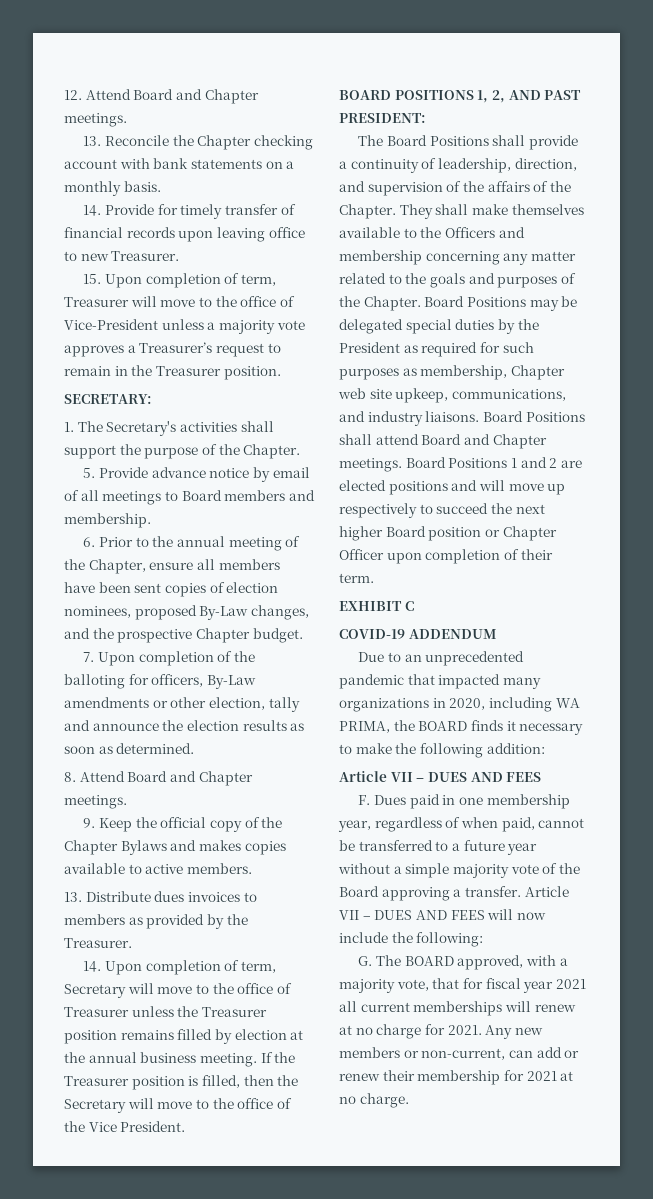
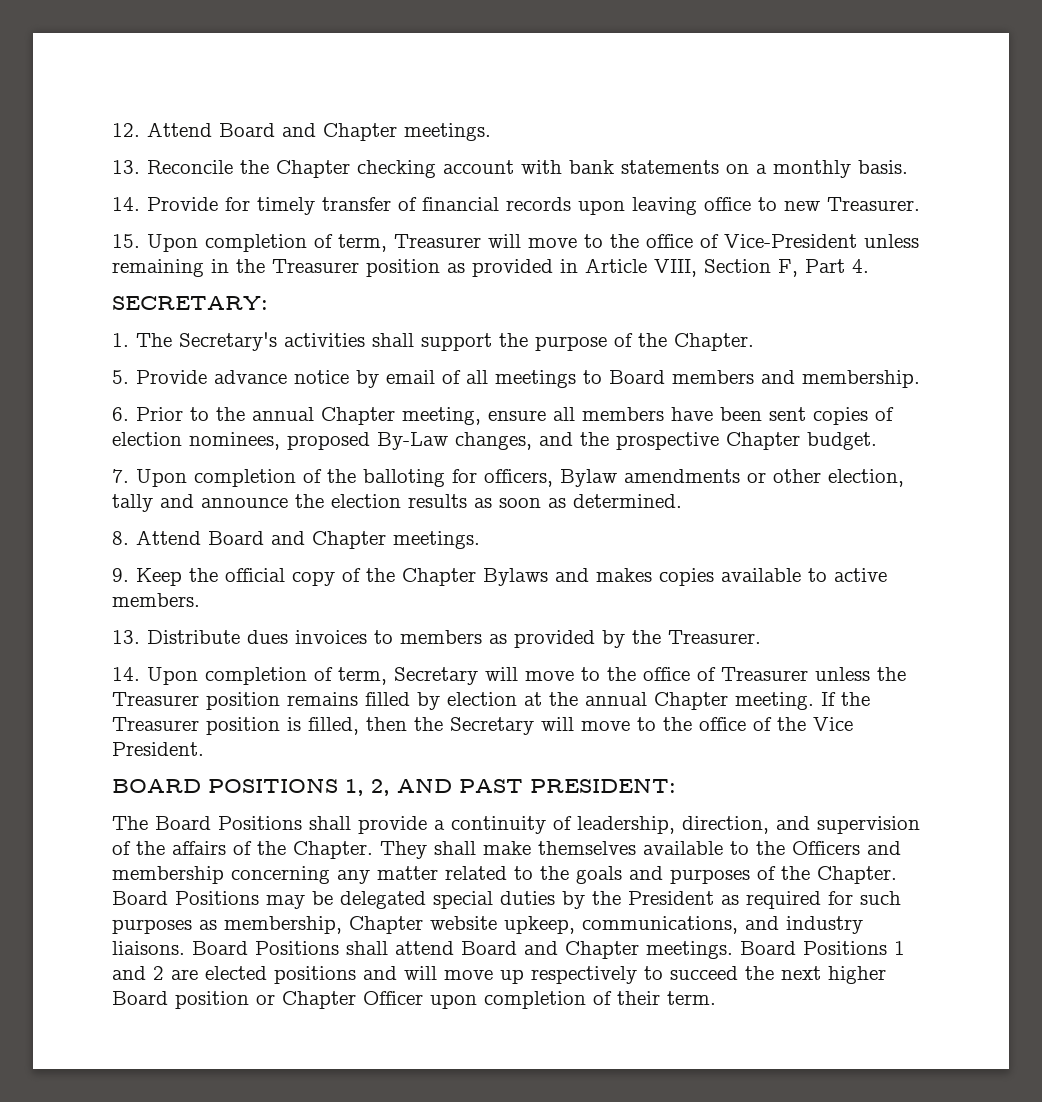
- 15. Upon completion of term, Treasurer will move to the office of Vice-President unless a majority vote approves a Treasurer’s request to remain in the Treasurer position.
+ 15. Upon completion of term, Treasurer will move to the office of Vice-President unless remaining in the Treasurer position as provided in Article VIII, Section F, Part 4.
- 6. Prior to the annual meeting of the Chapter, ensure all members have been sent copies of election nominees, proposed By-Law changes, and the prospective Chapter budget.
+ 6. Prior to the annual Chapter meeting, ensure all members have been sent copies of election nominees, proposed By-Law changes, and the prospective Chapter budget.
- 7. Upon completion of the balloting for officers, By-Law amendments or other election, tally and announce the election results as soon as determined.
+ 7. Upon completion of the balloting for officers, Bylaw amendments or other election, tally and announce the election results as soon as determined.
- 14. Upon completion of term, Secretary will move to the office of Treasurer unless the Treasurer position remains filled by election at the annual business meeting.
+ 14. Upon completion of term, Secretary will move to the office of Treasurer unless the Treasurer position remains filled by election at the annual Chapter meeting.
- Board Positions may be delegated special duties by the President as required for such purposes as membership, Chapter web site upkeep, communications, and industry liaisons.
+ Board Positions may be delegated special duties by the President as required for such purposes as membership, Chapter website upkeep, communications, and industry liaisons.
- EXHIBIT C
- COVID-19 ADDENDUM
- Due to an unprecedented pandemic that impacted many organizations in 2020, including WA PRIMA, the BOARD finds it necessary to make the following addition:
- Article VII – DUES AND FEES
- F. Dues paid in one membership year, regardless of when paid, cannot be transferred to a future year without a simple majority vote of the Board approving a transfer. Article VII – DUES AND FEES will now include the following:
- G. The BOARD approved, with a majority vote, that for fiscal year 2021 all current memberships will renew at no charge for 2021. Any new members or non-current, can add or renew their membership for 2021 at no charge.

